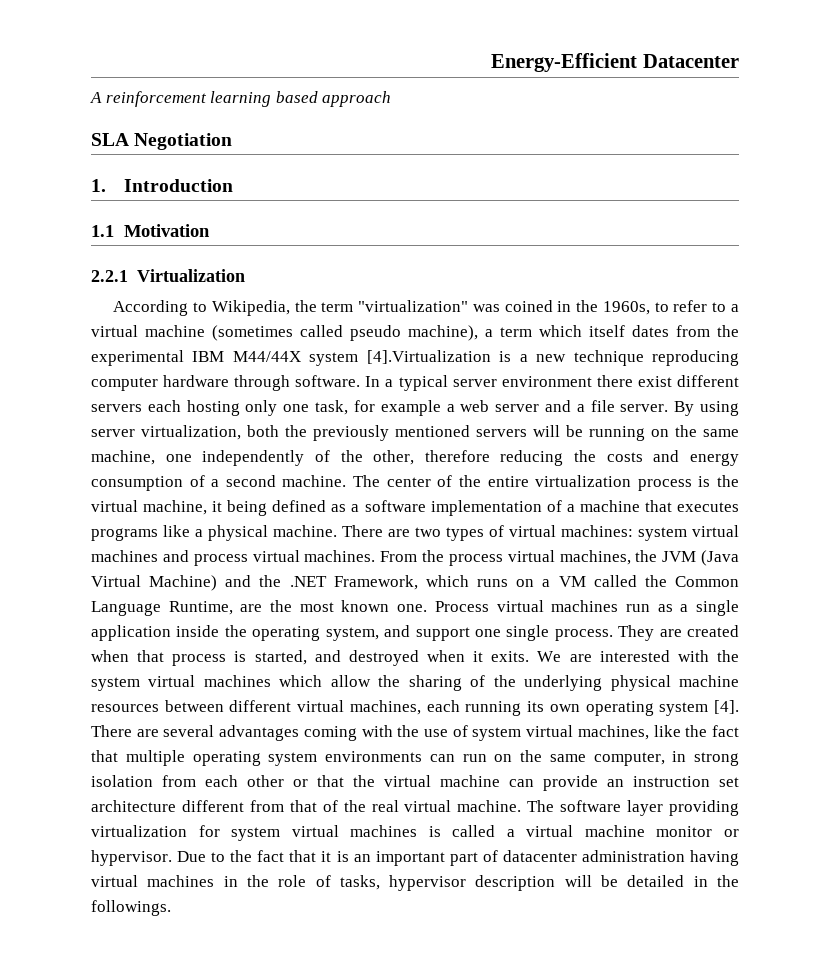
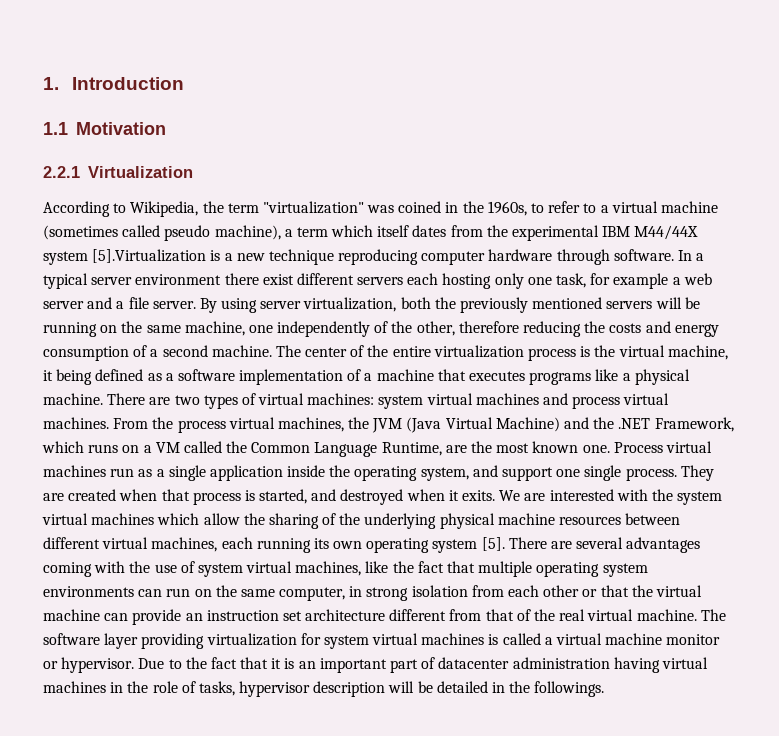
- Energy-Efficient Datacenter
- A reinforcement learning based approach
- SLA Negotiation
- According to Wikipedia, the term "virtualization" was coined in the 1960s, to refer to a virtual machine (sometimes called pseudo machine), a term which itself dates from the experimental IBM M44/44X system [4].Virtualization is a new technique reproducing computer hardware through software.
+ According to Wikipedia, the term "virtualization" was coined in the 1960s, to refer to a virtual machine (sometimes called pseudo machine), a term which itself dates from the experimental IBM M44/44X system [5].Virtualization is a new technique reproducing computer hardware through software.
- We are interested with the system virtual machines which allow the sharing of the underlying physical machine resources between different virtual machines, each running its own operating system [4].
+ We are interested with the system virtual machines which allow the sharing of the underlying physical machine resources between different virtual machines, each running its own operating system [5].

